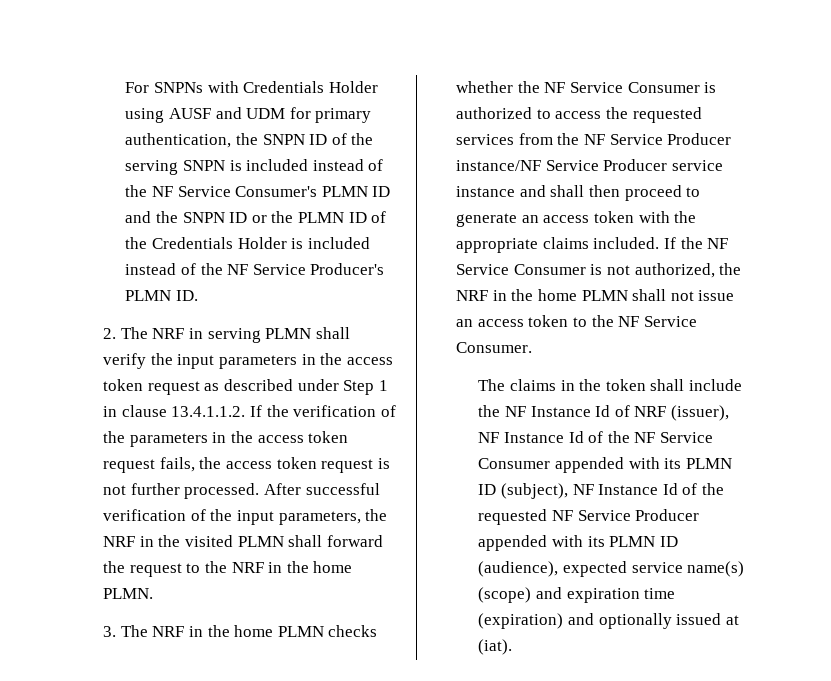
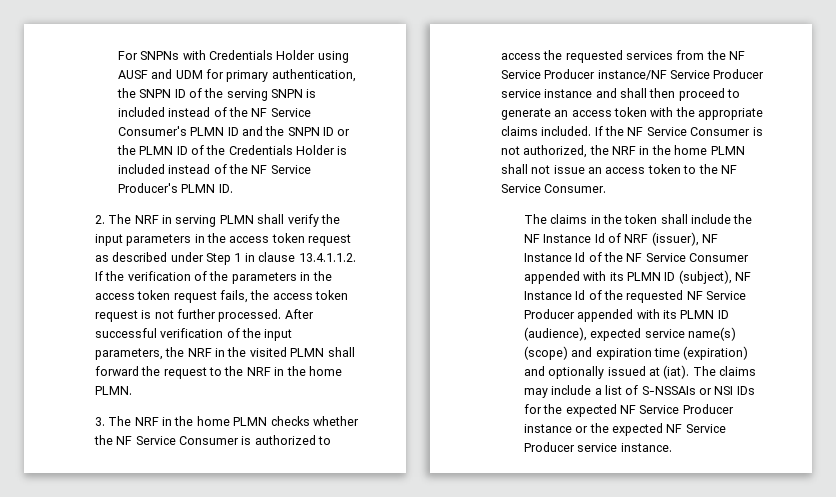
+ The claims may include a list of S-NSSAIs or NSI IDs for the expected NF Service Producer instance or the expected NF Service Producer service instance.

